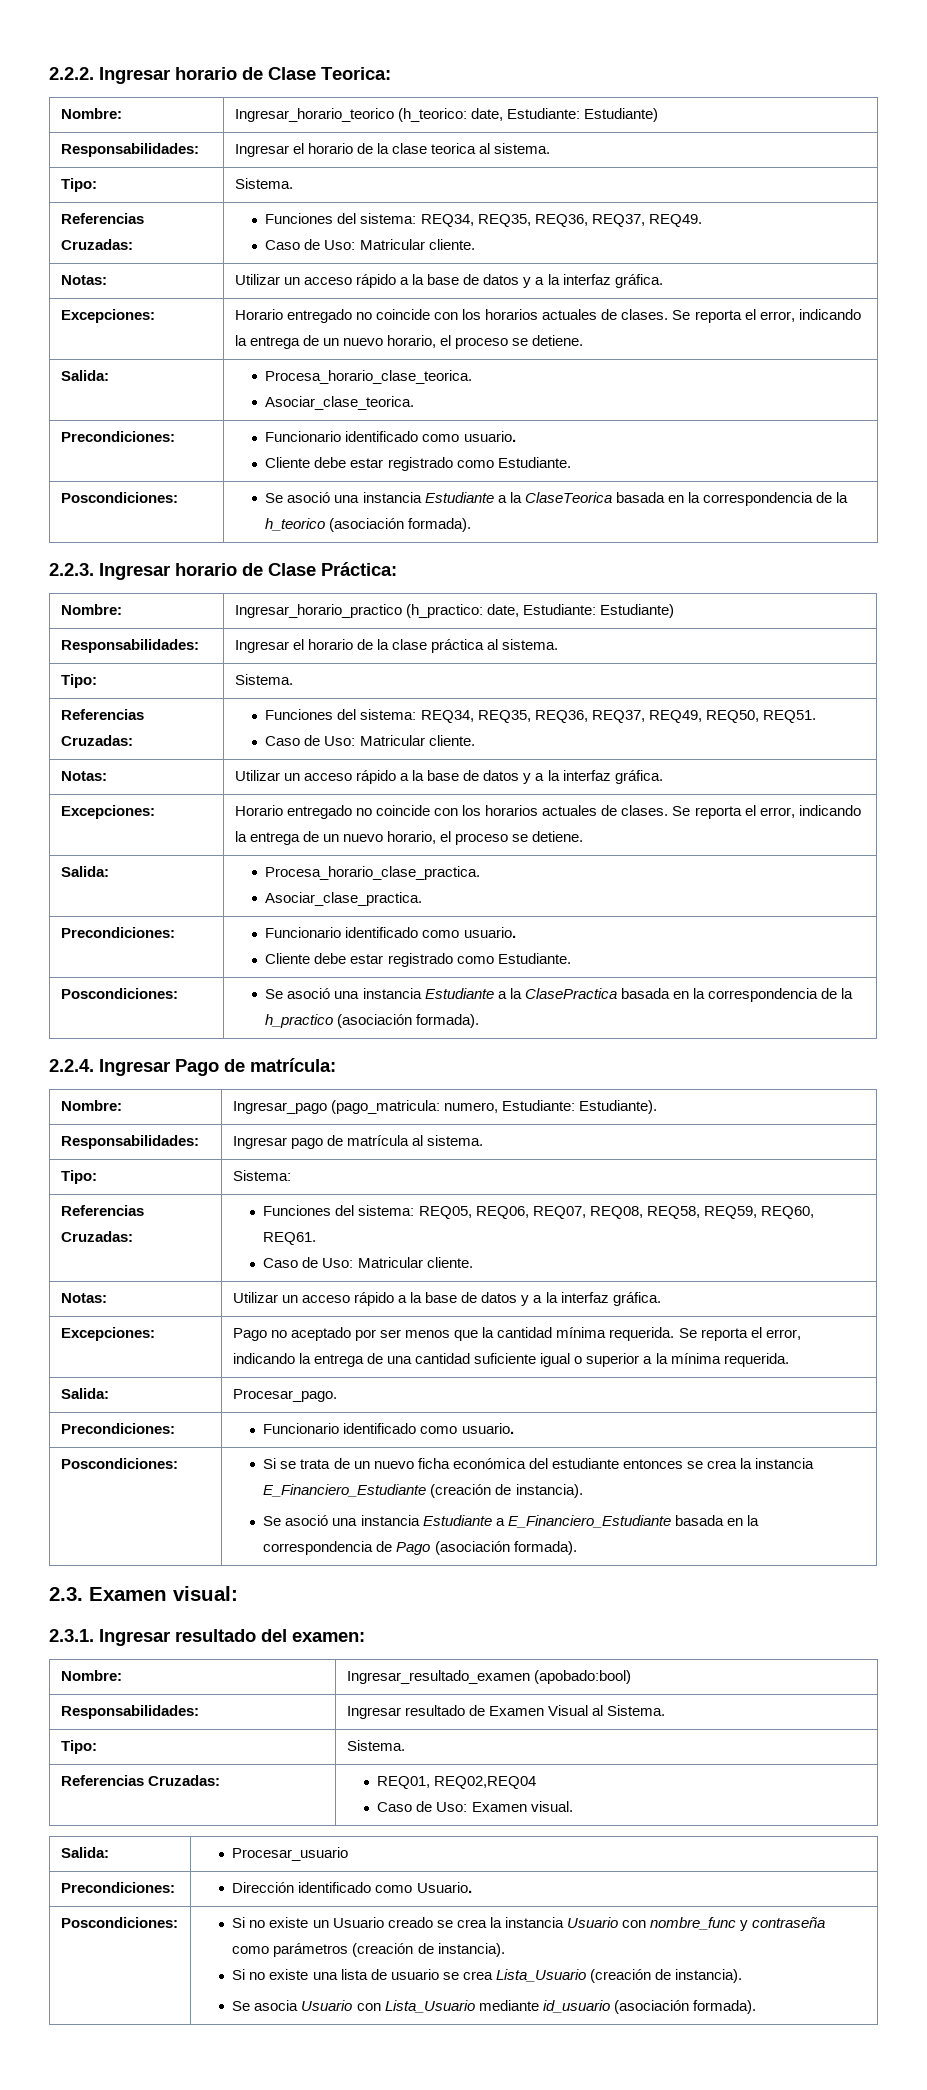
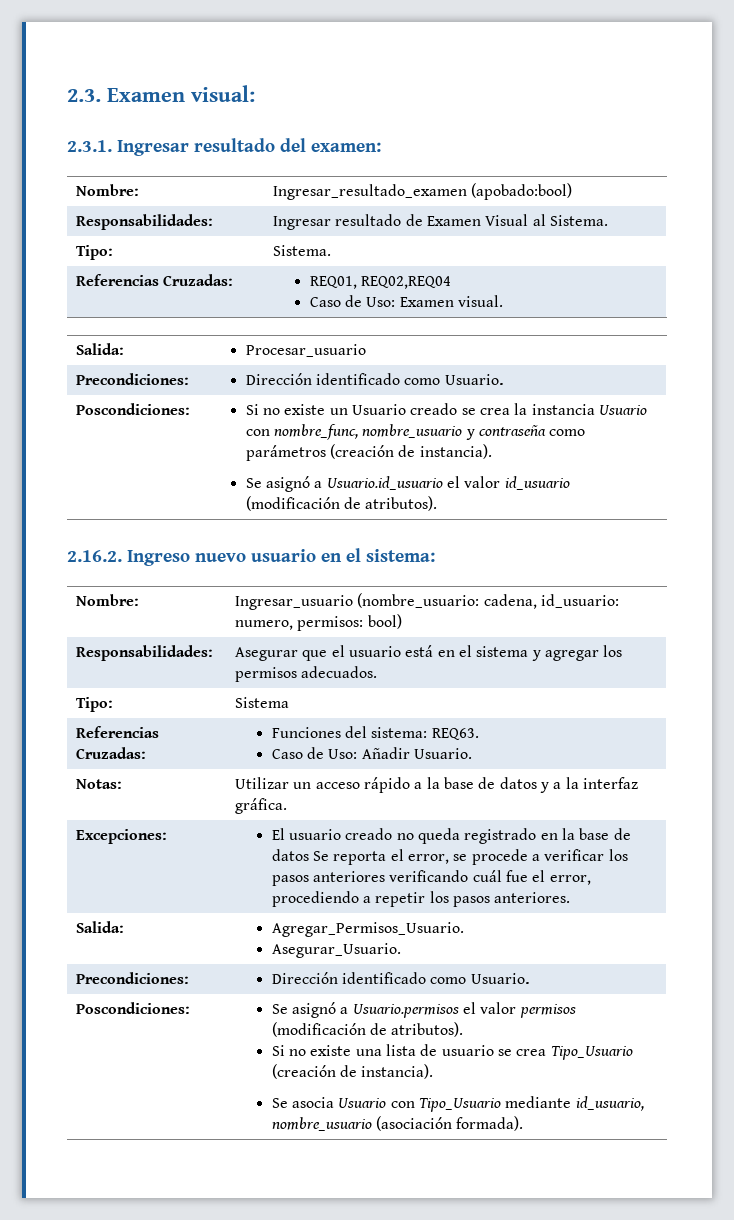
- 2.2.2. Ingresar horario de Clase Teorica:
- Nombre: | Ingresar_horario_teorico (h_teorico: date, Estudiante: Estudiante)
- Responsabilidades: | Ingresar el horario de la clase teorica al sistema.
- Tipo: | Sistema.
- Referencias Cruzadas: | Funciones del sistema: REQ34, REQ35, REQ36, REQ37, REQ49.
- Caso de Uso: Matricular cliente.
- Notas: | Utilizar un acceso rápido a la base de datos y a la interfaz gráfica.
- Excepciones: | Horario entregado no coincide con los horarios actuales de clases. Se reporta el error, indicando la entrega de un nuevo horario, el proceso se detiene.
- Salida: | Procesa_horario_clase_teorica.
- Asociar_clase_teorica.
- Precondiciones: | Funcionario identificado como usuario.
- Cliente debe estar registrado como Estudiante.
- Poscondiciones: | Se asoció una instancia Estudiante a la ClaseTeorica basada en la correspondencia de la h_teorico (asociación formada).
- 2.2.3. Ingresar horario de Clase Práctica:
- Nombre: | Ingresar_horario_practico (h_practico: date, Estudiante: Estudiante)
- Responsabilidades: | Ingresar el horario de la clase práctica al sistema.
- Tipo: | Sistema.
- Referencias Cruzadas: | Funciones del sistema: REQ34, REQ35, REQ36, REQ37, REQ49, REQ50, REQ51.
- Caso de Uso: Matricular cliente.
- Notas: | Utilizar un acceso rápido a la base de datos y a la interfaz gráfica.
- Excepciones: | Horario entregado no coincide con los horarios actuales de clases. Se reporta el error, indicando la entrega de un nuevo horario, el proceso se detiene.
- Salida: | Procesa_horario_clase_practica.
- Asociar_clase_practica.
- Precondiciones: | Funcionario identificado como usuario.
- Cliente debe estar registrado como Estudiante.
- Poscondiciones: | Se asoció una instancia Estudiante a la ClasePractica basada en la correspondencia de la h_practico (asociación formada).
- 2.2.4. Ingresar Pago de matrícula:
- Nombre: | Ingresar_pago (pago_matricula: numero, Estudiante: Estudiante).
- Responsabilidades: | Ingresar pago de matrícula al sistema.
- Tipo: | Sistema:
- Referencias Cruzadas: | Funciones del sistema: REQ05, REQ06, REQ07, REQ08, REQ58, REQ59, REQ60, REQ61.
- Caso de Uso: Matricular cliente.
- Notas: | Utilizar un acceso rápido a la base de datos y a la interfaz gráfica.
- Excepciones: | Pago no aceptado por ser menos que la cantidad mínima requerida. Se reporta el error, indicando la entrega de una cantidad suficiente igual o superior a la mínima requerida.
- Salida: | Procesar_pago.
- Precondiciones: | Funcionario identificado como usuario.
- Poscondiciones: | Si se trata de un nuevo ficha económica del estudiante entonces se crea la instancia E_Financiero_Estudiante (creación de instancia).
- Se asoció una instancia Estudiante a E_Financiero_Estudiante basada en la correspondencia de Pago (asociación formada).
- Si no existe un Usuario creado se crea la instancia Usuario con nombre_func y contraseña como parámetros (creación de instancia).
+ Si no existe un Usuario creado se crea la instancia Usuario con nombre_func, nombre_usuario y contraseña como parámetros (creación de instancia).
- Si no existe una lista de usuario se crea Lista_Usuario (creación de instancia).
- Se asocia Usuario con Lista_Usuario mediante id_usuario (asociación formada).
+ Se asignó a Usuario.id_usuario el valor id_usuario (modificación de atributos).
+ 2.16.2. Ingreso nuevo usuario en el sistema:
+ Nombre: | Ingresar_usuario (nombre_usuario: cadena, id_usuario: numero, permisos: bool)
+ Responsabilidades: | Asegurar que el usuario está en el sistema y agregar los permisos adecuados.
+ Tipo: | Sistema
+ Referencias Cruzadas: | Funciones del sistema: REQ63.
+ Caso de Uso: Añadir Usuario.
+ Notas: | Utilizar un acceso rápido a la base de datos y a la interfaz gráfica.
+ Excepciones: | El usuario creado no queda registrado en la base de datos Se reporta el error, se procede a verificar los pasos anteriores verificando cuál fue el error, procediendo a repetir los pasos anteriores.
+ Salida: | Agregar_Permisos_Usuario.
+ Asegurar_Usuario.
+ Precondiciones: | Dirección identificado como Usuario.
+ Poscondiciones: | Se asignó a Usuario.permisos el valor permisos (modificación de atributos).
+ Si no existe una lista de usuario se crea Tipo_Usuario (creación de instancia).
+ Se asocia Usuario con Tipo_Usuario mediante id_usuario, nombre_usuario (asociación formada).

